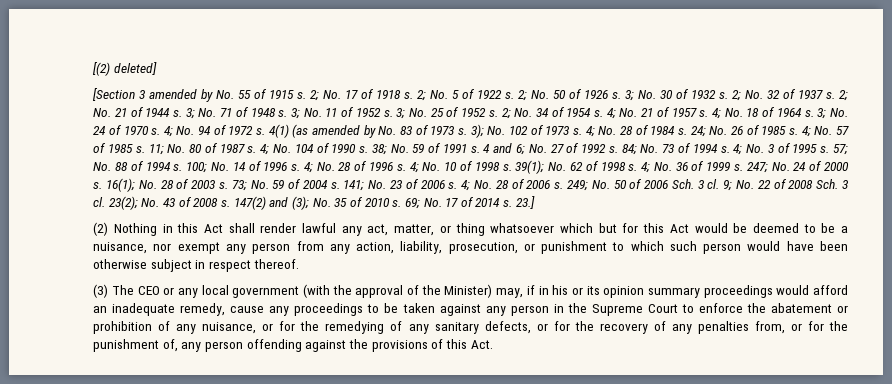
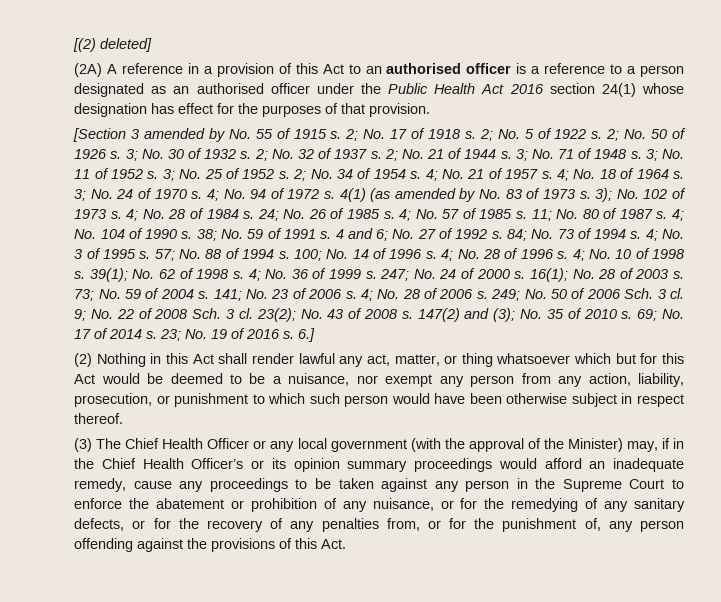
+ (2A) A reference in a provision of this Act to an authorised officer is a reference to a person designated as an authorised officer under the Public Health Act 2016 section 24(1) whose designation has effect for the purposes of that provision.
- 23.]
+ 23; No. 19 of 2016 s. 6.]
- (3) The CEO or any local government (with the approval of the Minister) may, if in his or its opinion summary proceedings would afford an inadequate remedy, cause any proceedings to be taken against any person in the Supreme Court to enforce the abatement or prohibition of any nuisance, or for the remedying of any sanitary defects, or for the recovery of any penalties from, or for the punishment of, any person offending against the provisions of this Act.
+ (3) The Chief Health Officer or any local government (with the approval of the Minister) may, if in the Chief Health Officer’s or its opinion summary proceedings would afford an inadequate remedy, cause any proceedings to be taken against any person in the Supreme Court to enforce the abatement or prohibition of any nuisance, or for the remedying of any sanitary defects, or for the recovery of any penalties from, or for the punishment of, any person offending against the provisions of this Act.

